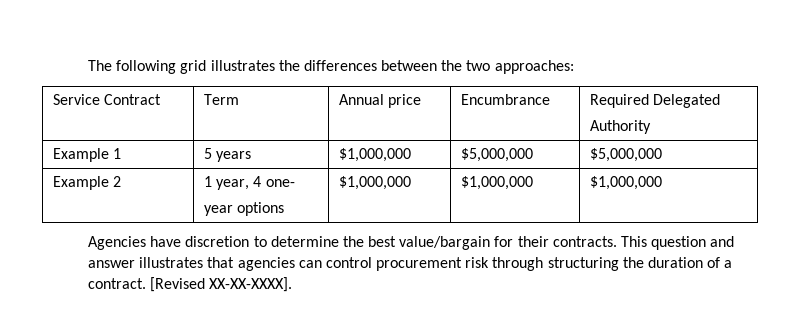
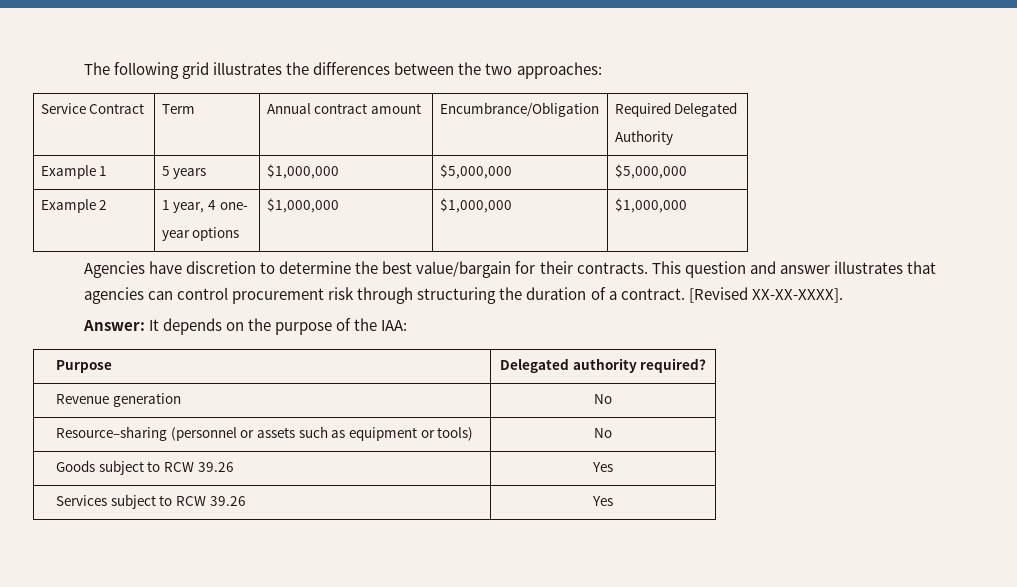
- Service Contract | Term | Annual price | Encumbrance | Required Delegated
+ Service Contract | Term | Annual contract amount | Encumbrance/Obligation | Required Delegated
+ Answer: It depends on the purpose of the IAA:
+ Purpose | Delegated authority required?
+ Revenue generation | No
+ Resource–sharing (personnel or assets such as equipment or tools) | No
+ Goods subject to RCW 39.26 | Yes
+ Services subject to RCW 39.26 | Yes

